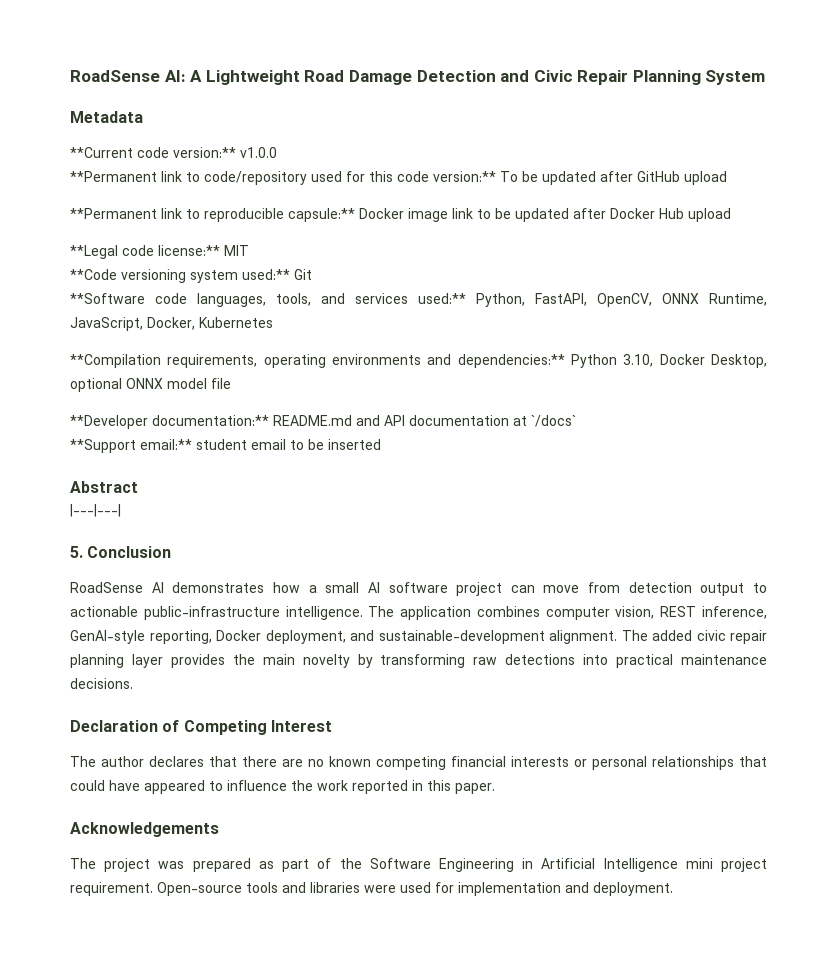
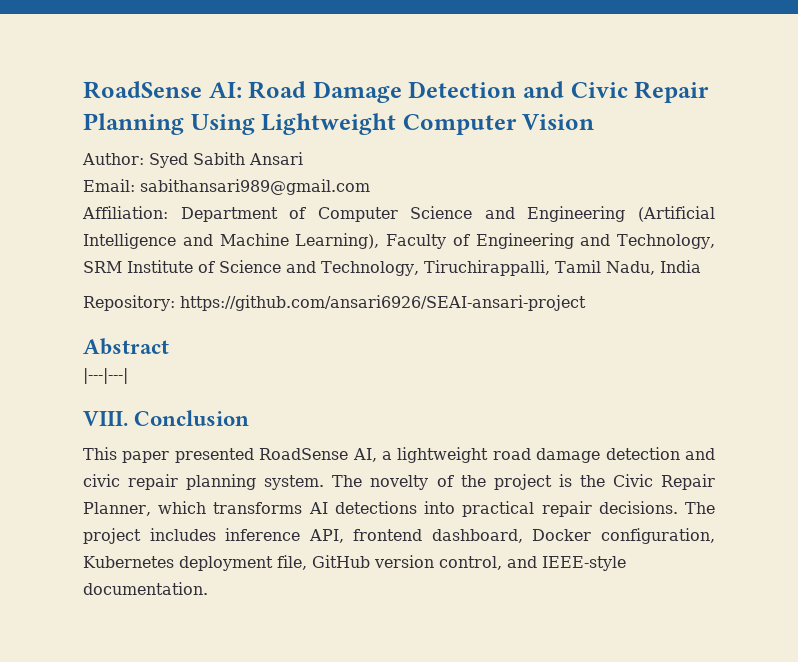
- RoadSense AI: A Lightweight Road Damage Detection and Civic Repair Planning System
- Metadata
- **Current code version:** v1.0.0
- **Permanent link to code/repository used for this code version:** To be updated after GitHub upload
- **Permanent link to reproducible capsule:** Docker image link to be updated after Docker Hub upload
- **Legal code license:** MIT
- **Code versioning system used:** Git
- **Software code languages, tools, and services used:** Python, FastAPI, OpenCV, ONNX Runtime, JavaScript, Docker, Kubernetes
- **Compilation requirements, operating environments and dependencies:** Python 3.10, Docker Desktop, optional ONNX model file
- **Developer documentation:** README.md and API documentation at `/docs`
- **Support email:** student email to be inserted
+ RoadSense AI: Road Damage Detection and Civic Repair Planning Using Lightweight Computer Vision
+ Author: Syed Sabith Ansari
+ Email: sabithansari989@gmail.com
+ Affiliation: Department of Computer Science and Engineering (Artificial Intelligence and Machine Learning), Faculty of Engineering and Technology, SRM Institute of Science and Technology, Tiruchirappalli, Tamil Nadu, India
+ Repository: https://github.com/ansari6926/SEAI-ansari-project
- 5. Conclusion
+ VIII. Conclusion
- RoadSense AI demonstrates how a small AI software project can move from detection output to actionable public-infrastructure intelligence. The application combines computer vision, REST inference, GenAI-style reporting, Docker deployment, and sustainable-development alignment. The added civic repair planning layer provides the main novelty by transforming raw detections into practical maintenance decisions.
- Declaration of Competing Interest
- The author declares that there are no known competing financial interests or personal relationships that could have appeared to influence the work reported in this paper.
- Acknowledgements
- The project was prepared as part of the Software Engineering in Artificial Intelligence mini project requirement. Open-source tools and libraries were used for implementation and deployment.
+ This paper presented RoadSense AI, a lightweight road damage detection and civic repair planning system. The novelty of the project is the Civic Repair Planner, which transforms AI detections into practical repair decisions. The project includes inference API, frontend dashboard, Docker configuration, Kubernetes deployment file, GitHub version control, and IEEE-style documentation.

